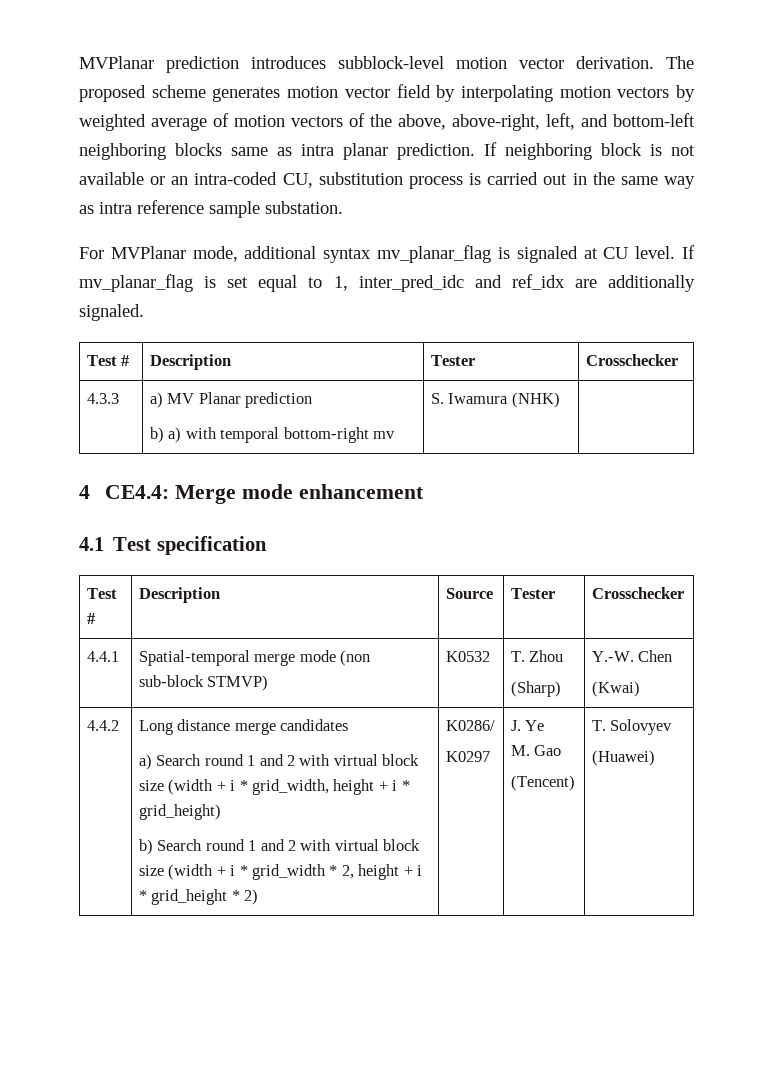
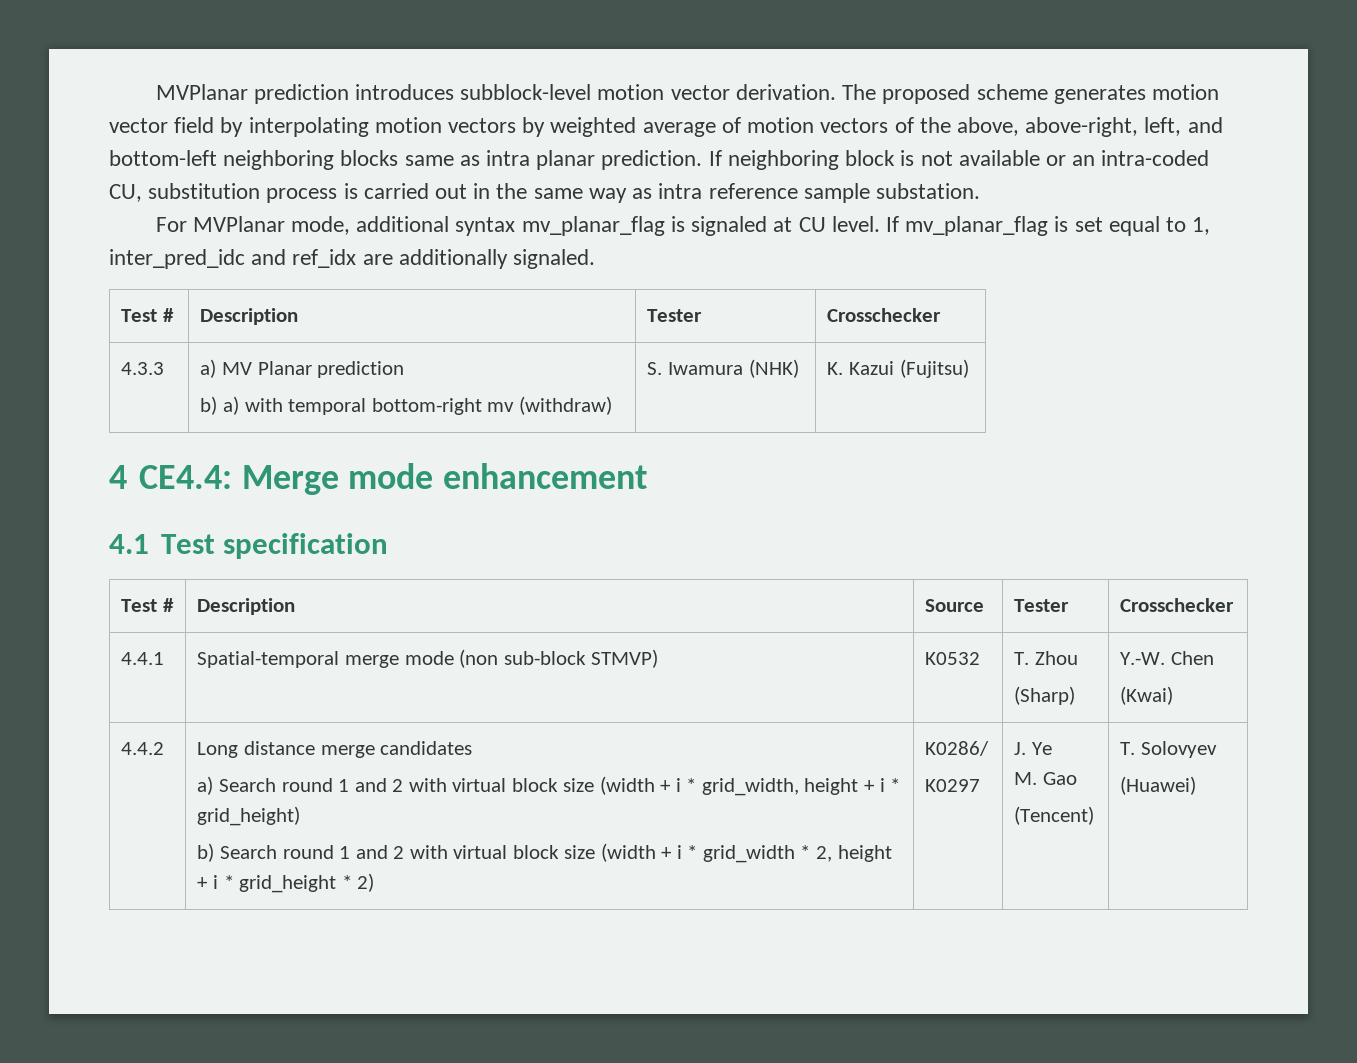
  4.3.3 | a) MV Planar prediction
- b) a) with temporal bottom-right mv | S. Iwamura (NHK) |
+ b) a) with temporal bottom-right mv (withdraw) | S. Iwamura (NHK) | K. Kazui (Fujitsu)

